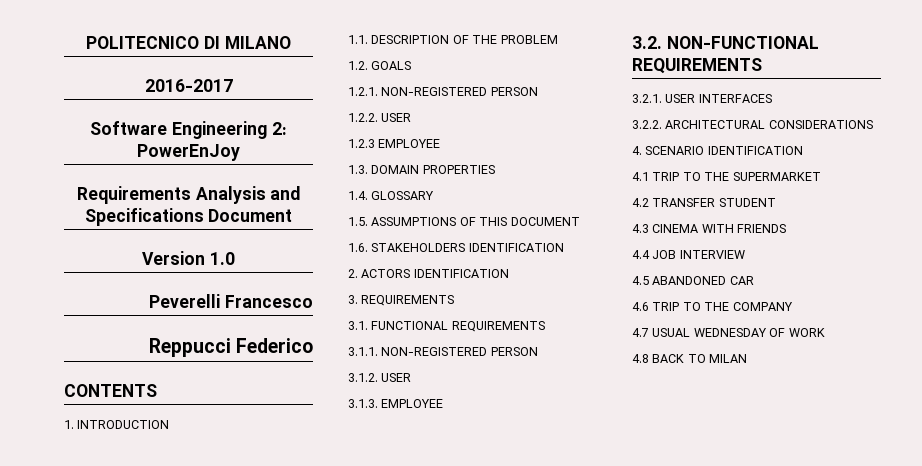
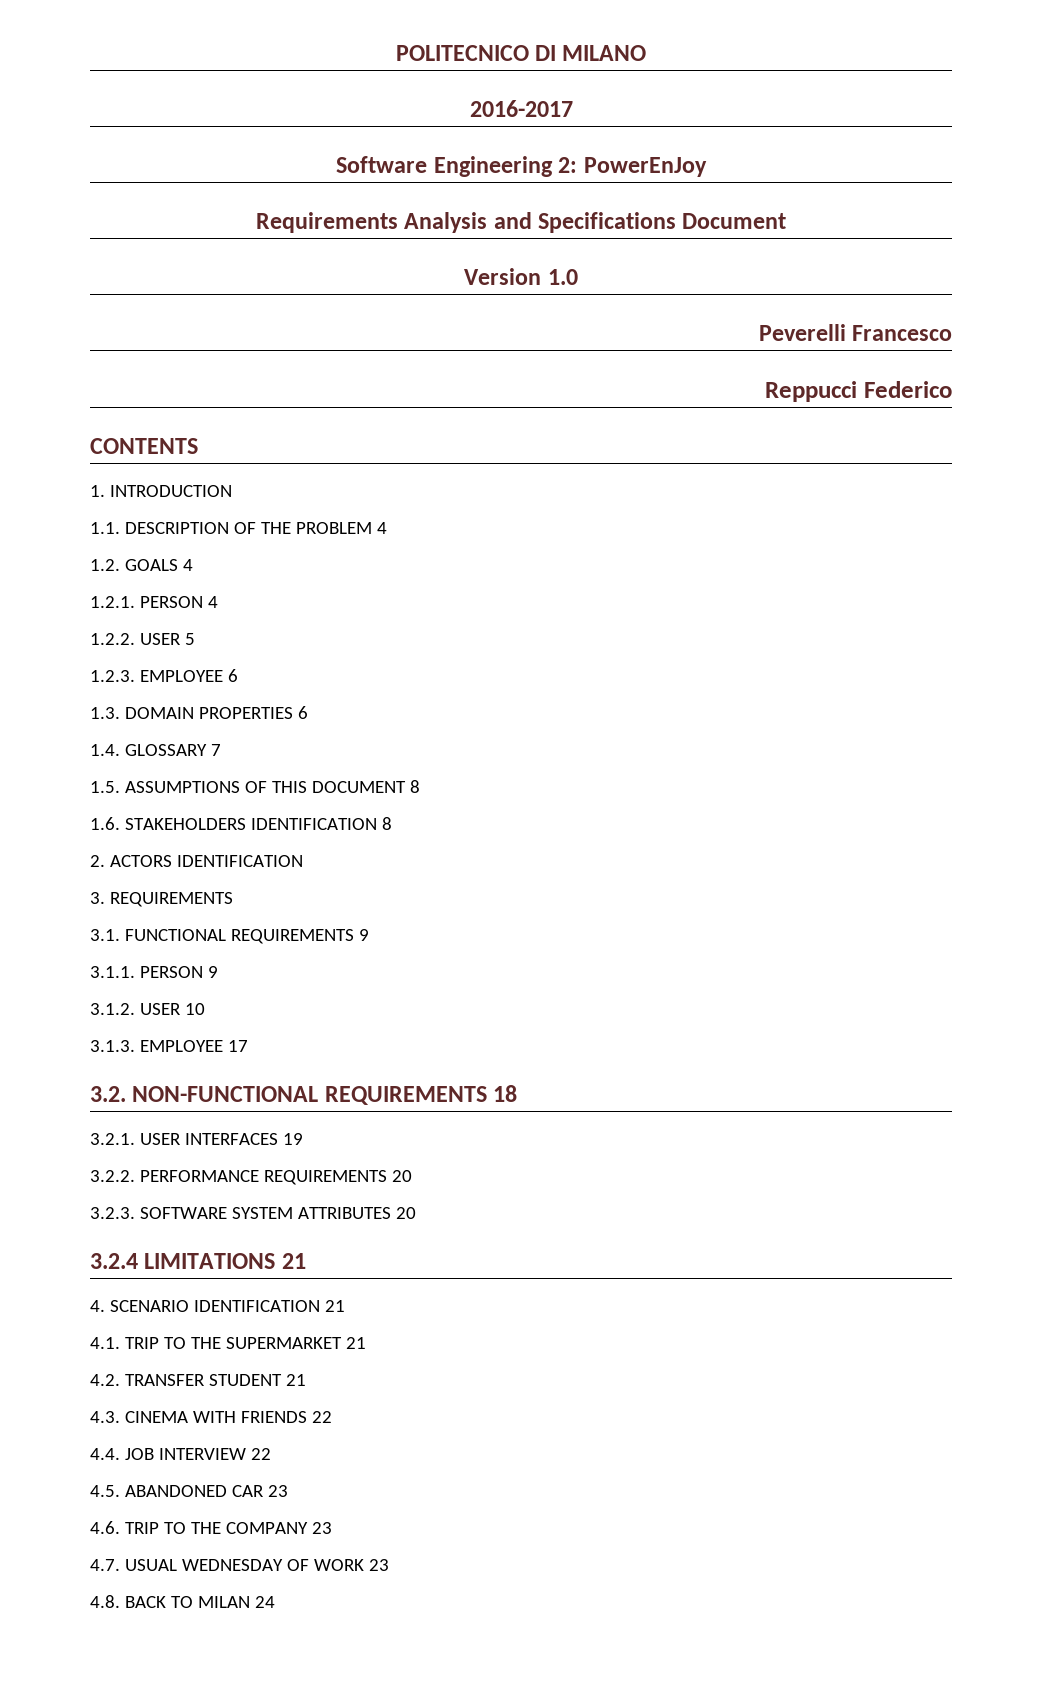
- 1.1. DESCRIPTION OF THE PROBLEM
+ 1.1. DESCRIPTION OF THE PROBLEM 4
- 1.2. GOALS
+ 1.2. GOALS 4
- 1.2.1. NON-REGISTERED PERSON
+ 1.2.1. PERSON 4
- 1.2.2. USER
- 1.2.3 EMPLOYEE
+ 1.2.2. USER 5
+ 1.2.3. EMPLOYEE 6
- 1.3. DOMAIN PROPERTIES
+ 1.3. DOMAIN PROPERTIES 6
- 1.4. GLOSSARY
+ 1.4. GLOSSARY 7
- 1.5. ASSUMPTIONS OF THIS DOCUMENT
+ 1.5. ASSUMPTIONS OF THIS DOCUMENT 8
- 1.6. STAKEHOLDERS IDENTIFICATION
+ 1.6. STAKEHOLDERS IDENTIFICATION 8
- 3.1. FUNCTIONAL REQUIREMENTS
+ 3.1. FUNCTIONAL REQUIREMENTS 9
- 3.1.1. NON-REGISTERED PERSON
+ 3.1.1. PERSON 9
- 3.1.2. USER
+ 3.1.2. USER 10
- 3.1.3. EMPLOYEE
+ 3.1.3. EMPLOYEE 17
- 3.2. NON-FUNCTIONAL REQUIREMENTS
+ 3.2. NON-FUNCTIONAL REQUIREMENTS 18
- 3.2.1. USER INTERFACES
+ 3.2.1. USER INTERFACES 19
- 3.2.2. ARCHITECTURAL CONSIDERATIONS
+ 3.2.2. PERFORMANCE REQUIREMENTS 20
+ 3.2.3. SOFTWARE SYSTEM ATTRIBUTES 20
+ 3.2.4 LIMITATIONS 21
- 4. SCENARIO IDENTIFICATION
- 4.1 TRIP TO THE SUPERMARKET
- 4.2 TRANSFER STUDENT
- 4.3 CINEMA WITH FRIENDS
- 4.4 JOB INTERVIEW
- 4.5 ABANDONED CAR
- 4.6 TRIP TO THE COMPANY
- 4.7 USUAL WEDNESDAY OF WORK
- 4.8 BACK TO MILAN
+ 4. SCENARIO IDENTIFICATION 21
+ 4.1. TRIP TO THE SUPERMARKET 21
+ 4.2. TRANSFER STUDENT 21
+ 4.3. CINEMA WITH FRIENDS 22
+ 4.4. JOB INTERVIEW 22
+ 4.5. ABANDONED CAR 23
+ 4.6. TRIP TO THE COMPANY 23
+ 4.7. USUAL WEDNESDAY OF WORK 23
+ 4.8. BACK TO MILAN 24

